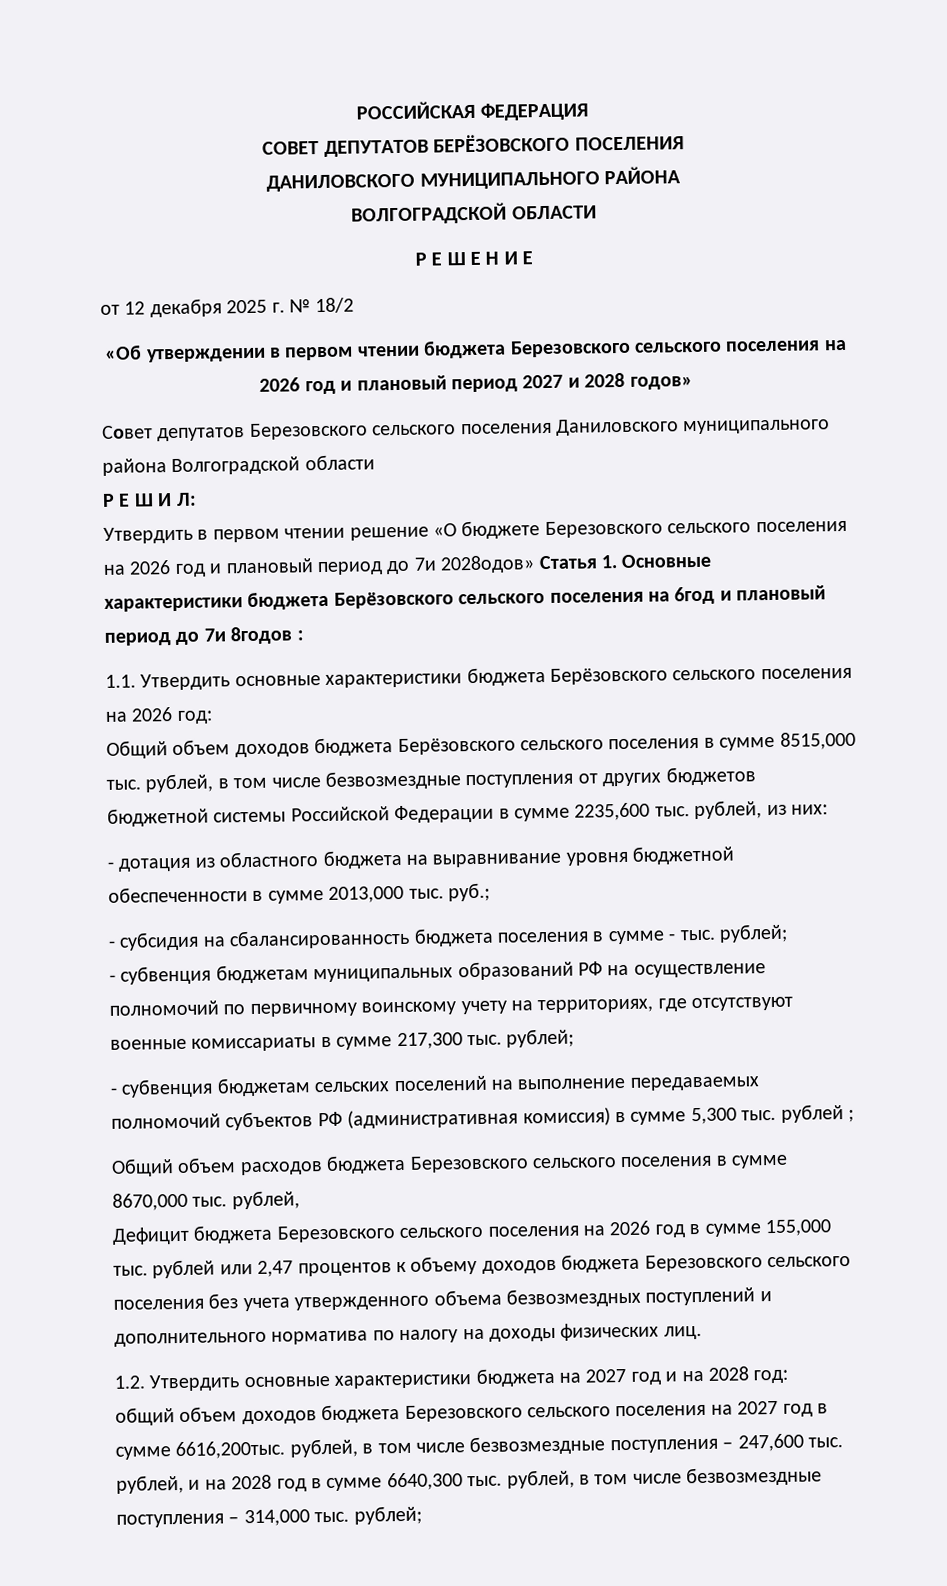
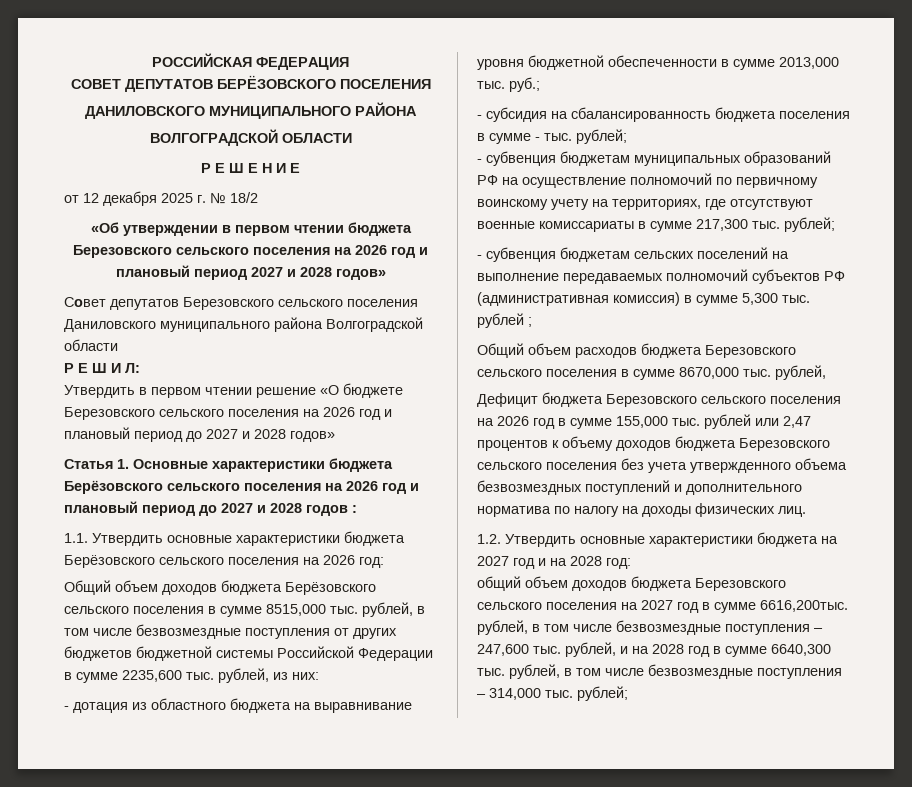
- Утвердить в первом чтении решение «О бюджете Березовского сельского поселения на 2026 год и плановый период до 7и 2028одов» Статья 1. Основные характеристики бюджета Берёзовского сельского поселения на 6год и плановый период до 7и 8годов :
+ Утвердить в первом чтении решение «О бюджете Березовского сельского поселения на 2026 год и плановый период до 2027 и 2028 годов»
+ Статья 1. Основные характеристики бюджета Берёзовского сельского поселения на 2026 год и плановый период до 2027 и 2028 годов :

